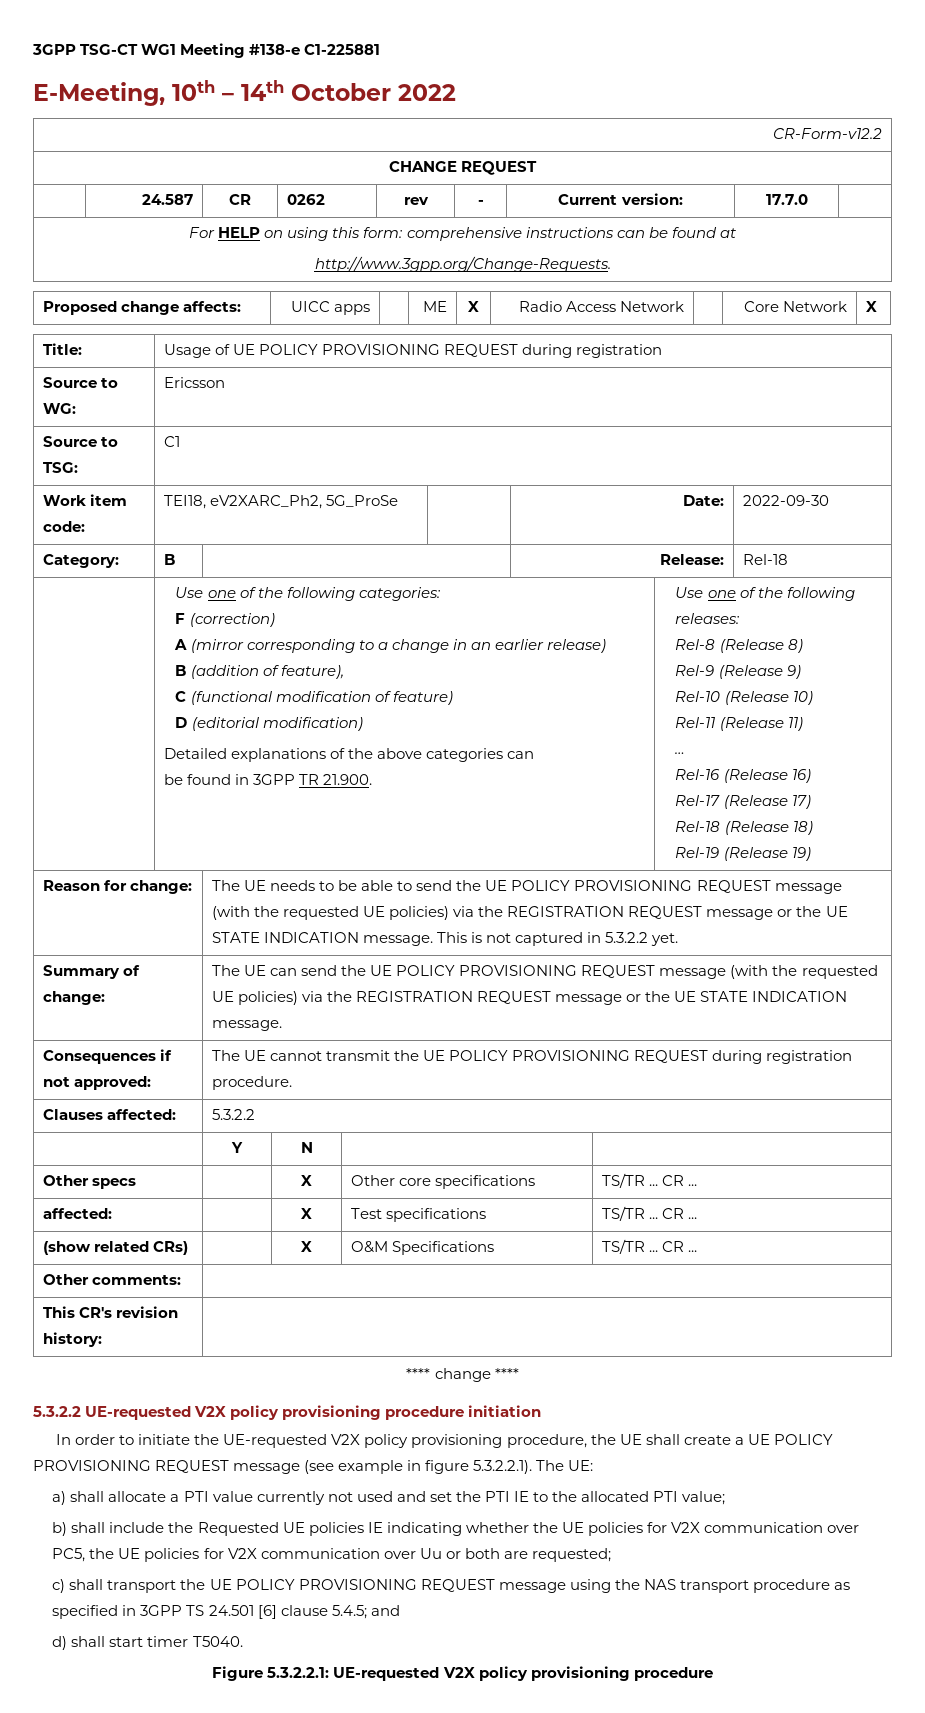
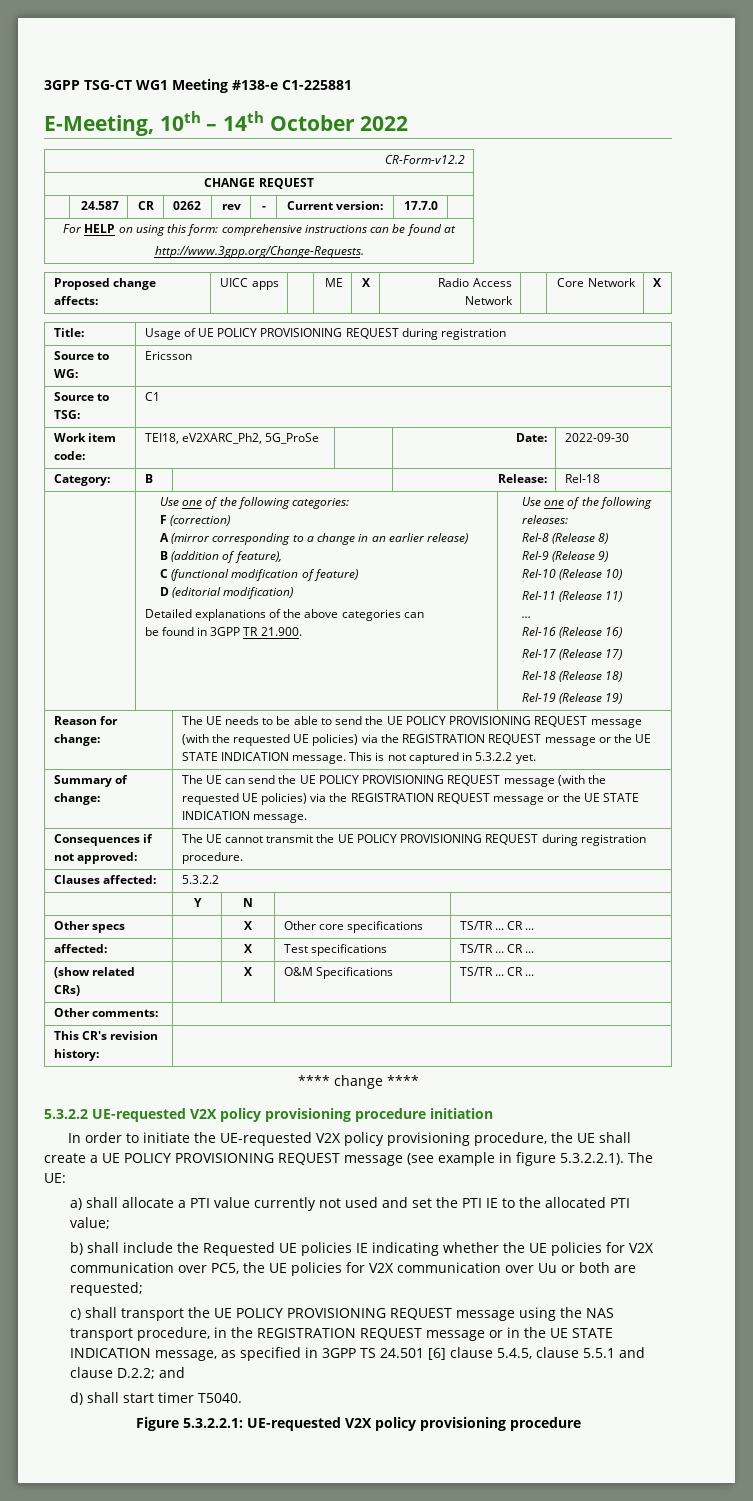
- c) shall transport the UE POLICY PROVISIONING REQUEST message using the NAS transport procedure as specified in 3GPP TS 24.501 [6] clause 5.4.5; and
+ c) shall transport the UE POLICY PROVISIONING REQUEST message using the NAS transport procedure, in the REGISTRATION REQUEST message or in the UE STATE INDICATION message, as specified in 3GPP TS 24.501 [6] clause 5.4.5, clause 5.5.1 and clause D.2.2; and

